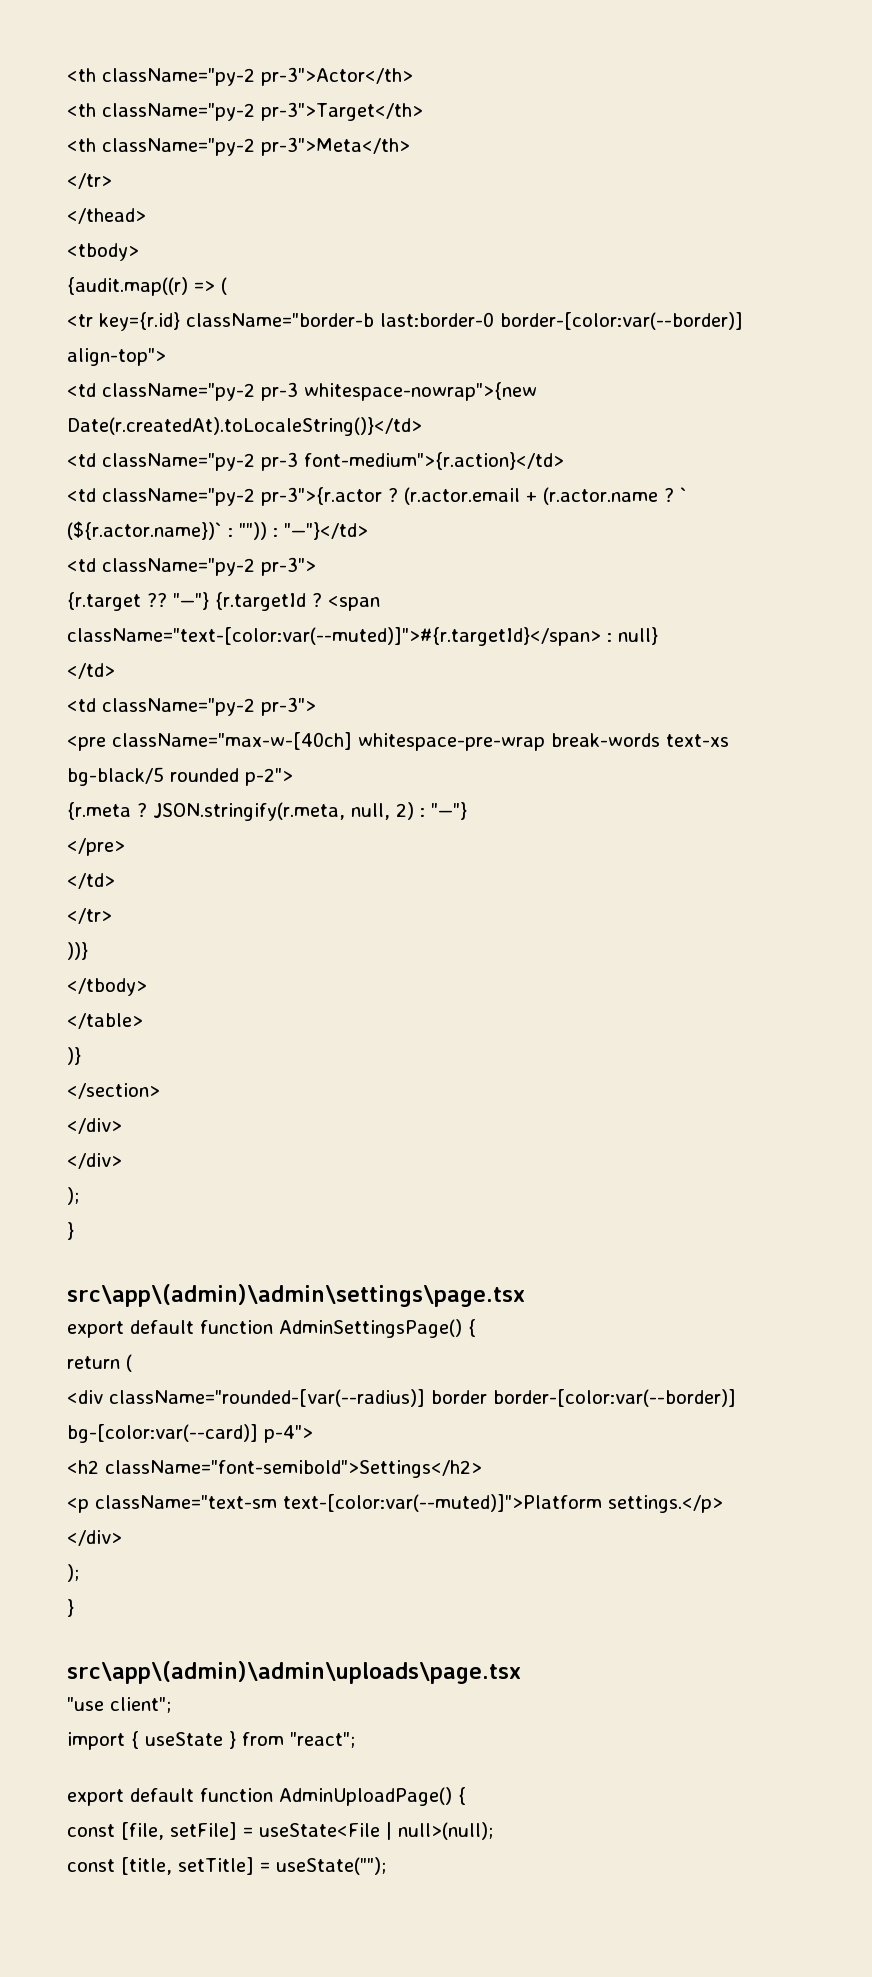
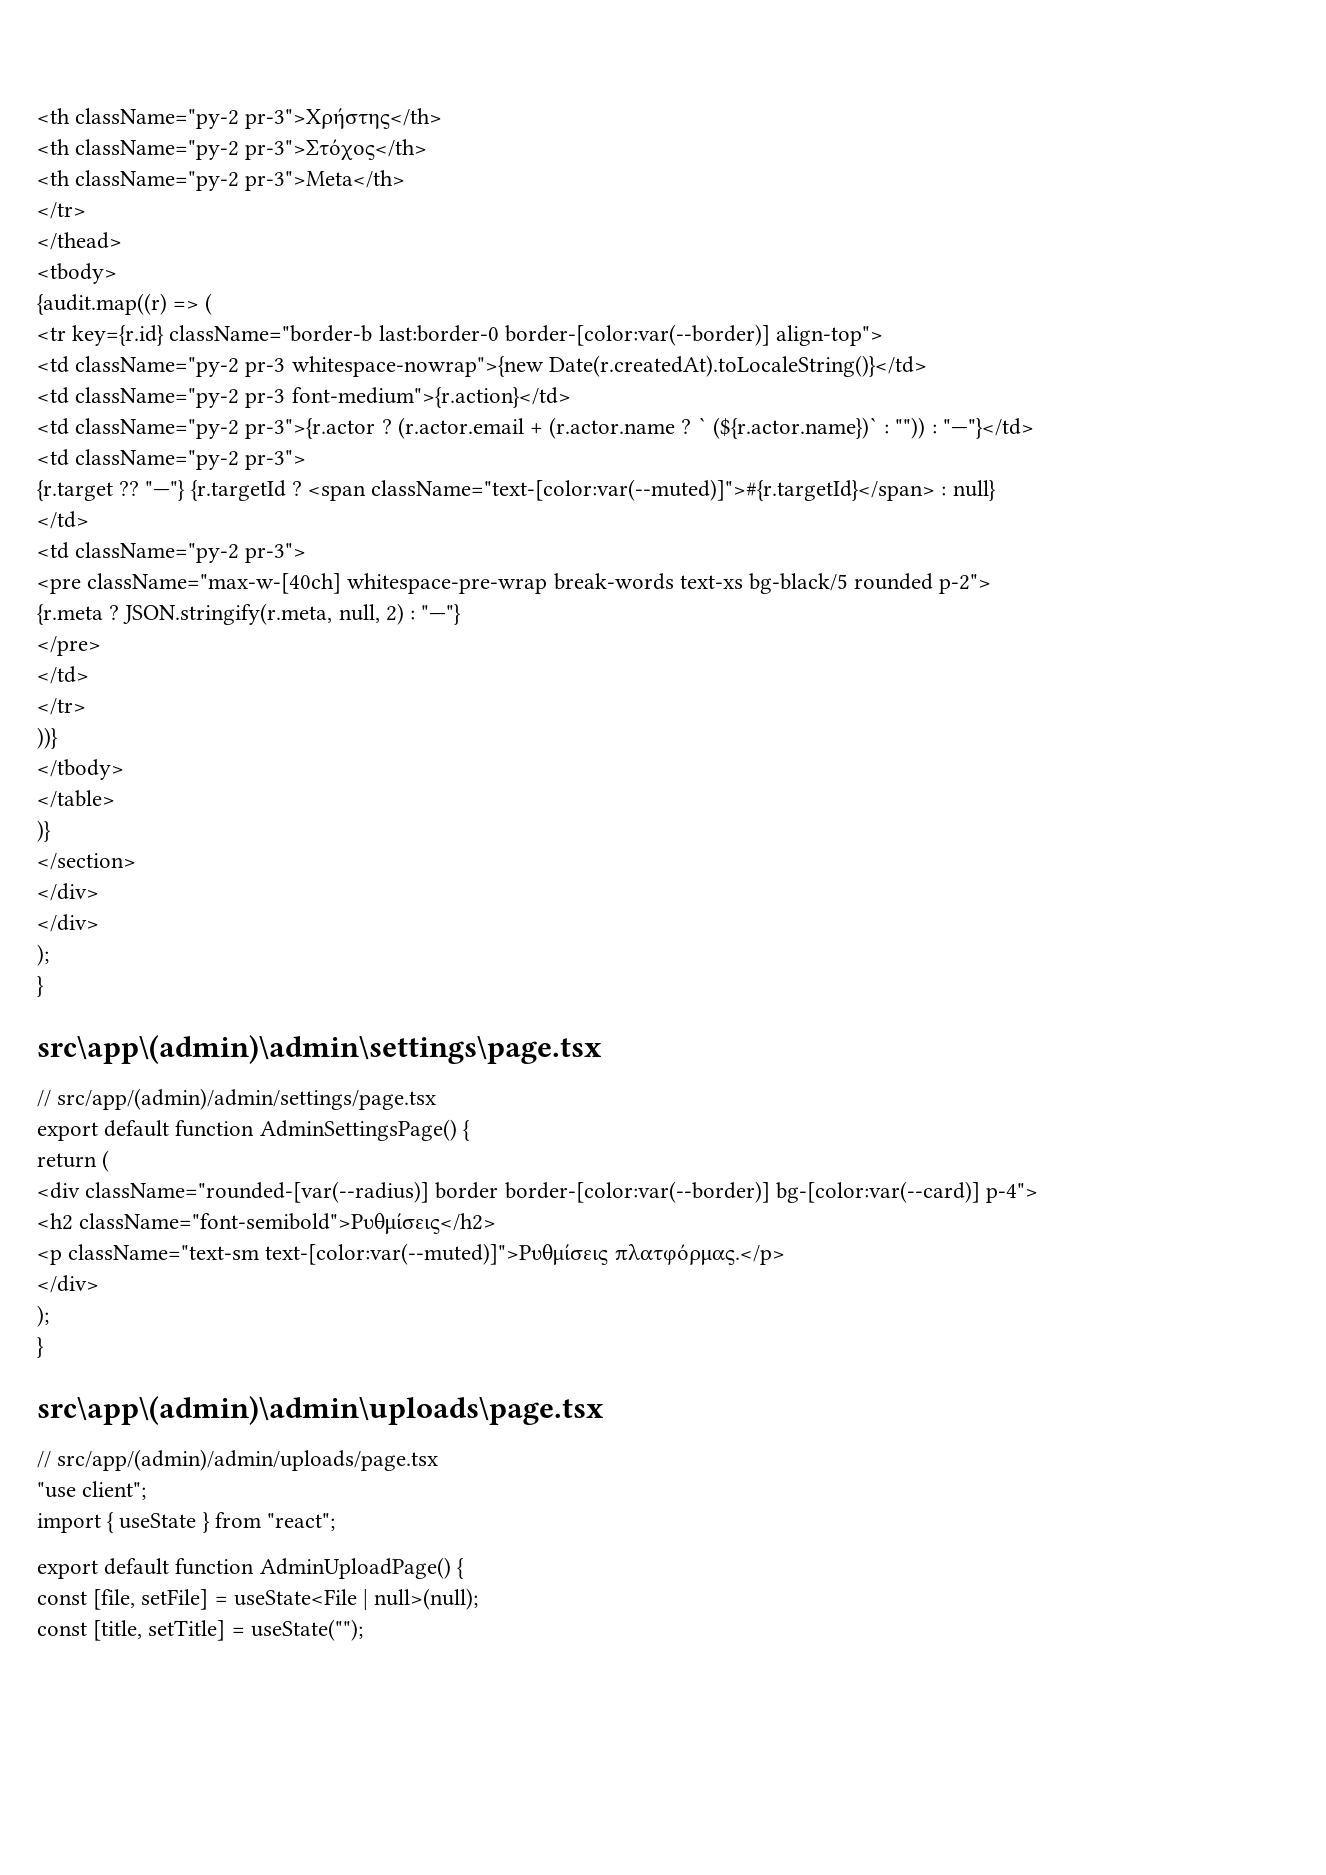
- <th className="py-2 pr-3">Actor</th>
- <th className="py-2 pr-3">Target</th>
+ <th className="py-2 pr-3">Χρήστης</th>
+ <th className="py-2 pr-3">Στόχος</th>
+ // src/app/(admin)/admin/settings/page.tsx
- <h2 className="font-semibold">Settings</h2>
+ <h2 className="font-semibold">Ρυθμίσεις</h2>
- <p className="text-sm text-[color:var(--muted)]">Platform settings.</p>
+ <p className="text-sm text-[color:var(--muted)]">Ρυθμίσεις πλατφόρμας.</p>
+ // src/app/(admin)/admin/uploads/page.tsx

